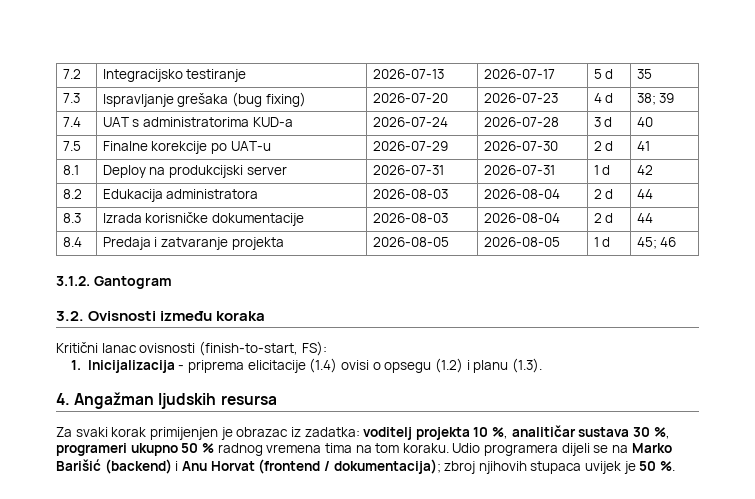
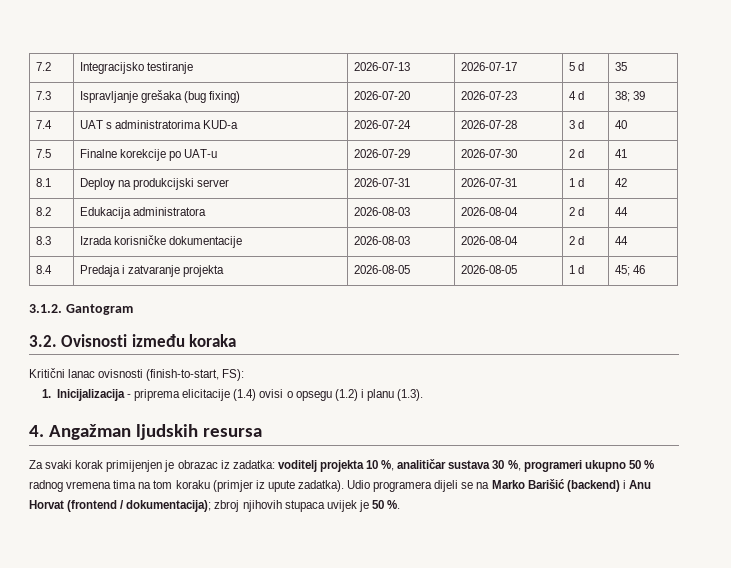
- Za svaki korak primijenjen je obrazac iz zadatka: voditelj projekta 10 %, analitičar sustava 30 %, programeri ukupno 50 % radnog vremena tima na tom koraku.
+ Za svaki korak primijenjen je obrazac iz zadatka: voditelj projekta 10 %, analitičar sustava 30 %, programeri ukupno 50 % radnog vremena tima na tom koraku (primjer iz upute zadatka).

